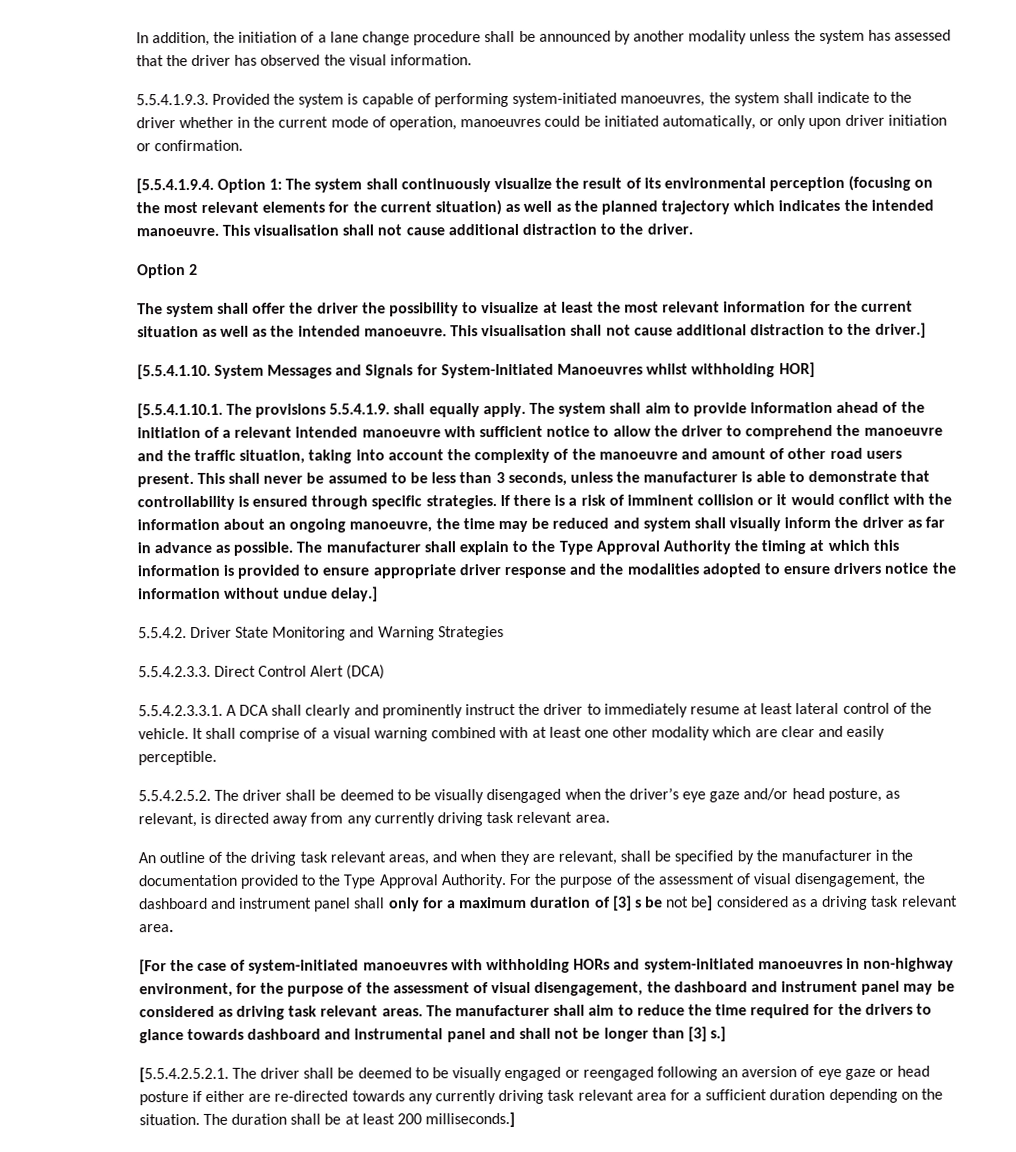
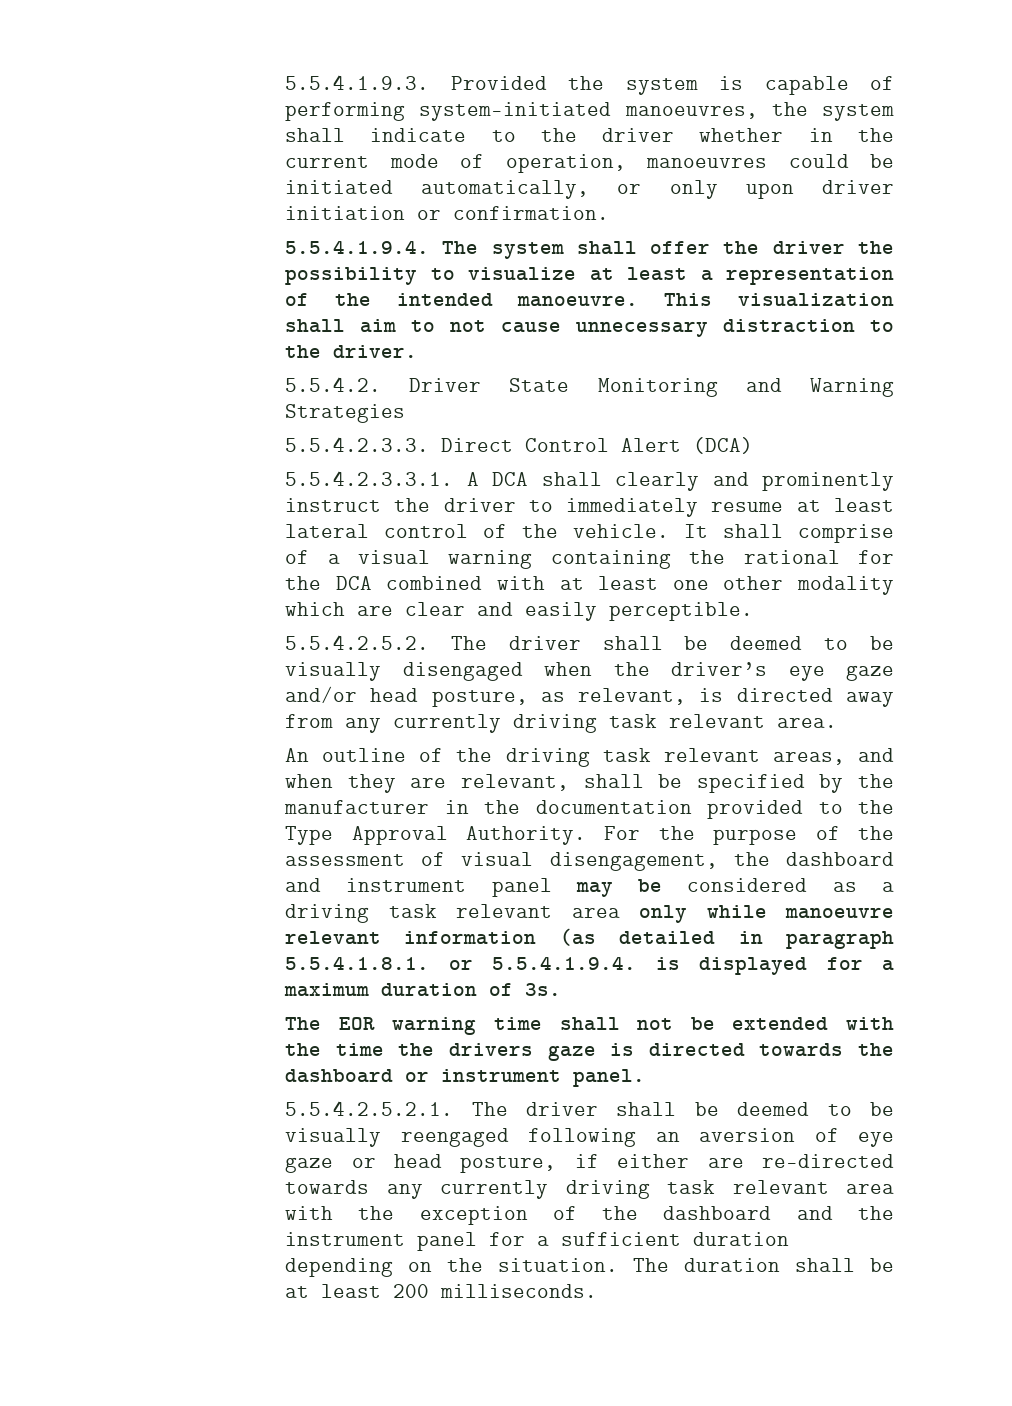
- In addition, the initiation of a lane change procedure shall be announced by another modality unless the system has assessed that the driver has observed the visual information.
- [5.5.4.1.9.4. Option 1: The system shall continuously visualize the result of its environmental perception (focusing on the most relevant elements for the current situation) as well as the planned trajectory which indicates the intended manoeuvre. This visualisation shall not cause additional distraction to the driver.
- Option 2
- The system shall offer the driver the possibility to visualize at least the most relevant information for the current situation as well as the intended manoeuvre. This visualisation shall not cause additional distraction to the driver.]
- [5.5.4.1.10. System Messages and Signals for System-Initiated Manoeuvres whilst withholding HOR]
- [5.5.4.1.10.1. The provisions 5.5.4.1.9. shall equally apply. The system shall aim to provide information ahead of the initiation of a relevant intended manoeuvre with sufficient notice to allow the driver to comprehend the manoeuvre and the traffic situation, taking into account the complexity of the manoeuvre and amount of other road users present. This shall never be assumed to be less than 3 seconds, unless the manufacturer is able to demonstrate that controllability is ensured through specific strategies. If there is a risk of imminent collision or it would conflict with the information about an ongoing manoeuvre, the time may be reduced and system shall visually inform the driver as far in advance as possible. The manufacturer shall explain to the Type Approval Authority the timing at which this information is provided to ensure appropriate driver response and the modalities adopted to ensure drivers notice the information without undue delay.]
+ 5.5.4.1.9.4. The system shall offer the driver the possibility to visualize at least a representation of the intended manoeuvre. This visualization shall aim to not cause unnecessary distraction to the driver.
- It shall comprise of a visual warning combined with at least one other modality which are clear and easily perceptible.
+ It shall comprise of a visual warning containing the rational for the DCA combined with at least one other modality which are clear and easily perceptible.
- For the purpose of the assessment of visual disengagement, the dashboard and instrument panel shall only for a maximum duration of [3] s be not be] considered as a driving task relevant area.
- [For the case of system-initiated manoeuvres with withholding HORs and system-initiated manoeuvres in non-highway environment, for the purpose of the assessment of visual disengagement, the dashboard and instrument panel may be considered as driving task relevant areas. The manufacturer shall aim to reduce the time required for the drivers to glance towards dashboard and instrumental panel and shall not be longer than [3] s.]
- [5.5.4.2.5.2.1. The driver shall be deemed to be visually engaged or reengaged following an aversion of eye gaze or head posture if either are re-directed towards any currently driving task relevant area for a sufficient duration depending on the situation.
+ For the purpose of the assessment of visual disengagement, the dashboard and instrument panel may be considered as a driving task relevant area only while manoeuvre relevant information (as detailed in paragraph 5.5.4.1.8.1. or 5.5.4.1.9.4. is displayed for a maximum duration of 3s.
+ The EOR warning time shall not be extended with the time the drivers gaze is directed towards the dashboard or instrument panel.
+ 5.5.4.2.5.2.1. The driver shall be deemed to be visually reengaged following an aversion of eye gaze or head posture, if either are re-directed towards any currently driving task relevant area with the exception of the dashboard and the instrument panel for a sufficient duration depending on the situation.
- The duration shall be at least 200 milliseconds.]
+ The duration shall be at least 200 milliseconds.

